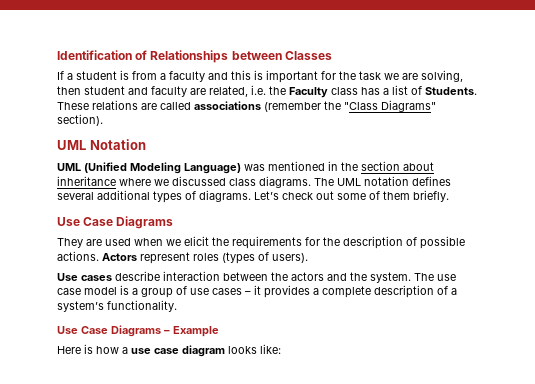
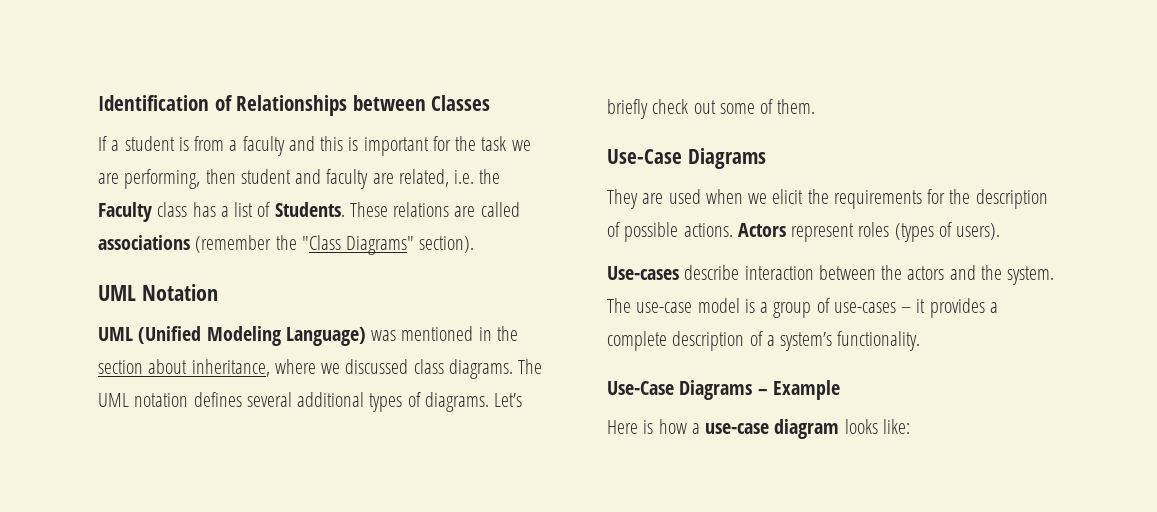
- If a student is from a faculty and this is important for the task we are solving, then student and faculty are related, i.e. the Faculty class has a list of Students.
+ If a student is from a faculty and this is important for the task we are performing, then student and faculty are related, i.e. the Faculty class has a list of Students.
- UML (Unified Modeling Language) was mentioned in the section about inheritance where we discussed class diagrams.
+ UML (Unified Modeling Language) was mentioned in the section about inheritance, where we discussed class diagrams.
- Let’s check out some of them briefly.
- Use Case Diagrams
+ Let’s briefly check out some of them.
+ Use-Case Diagrams
- Use cases describe interaction between the actors and the system.
+ Use-cases describe interaction between the actors and the system.
- The use case model is a group of use cases – it provides a complete description of a system’s functionality.
+ The use-case model is a group of use-cases – it provides a complete description of a system’s functionality.
- Use Case Diagrams – Example
+ Use-Case Diagrams – Example
- Here is how a use case diagram looks like:
+ Here is how a use-case diagram looks like:

